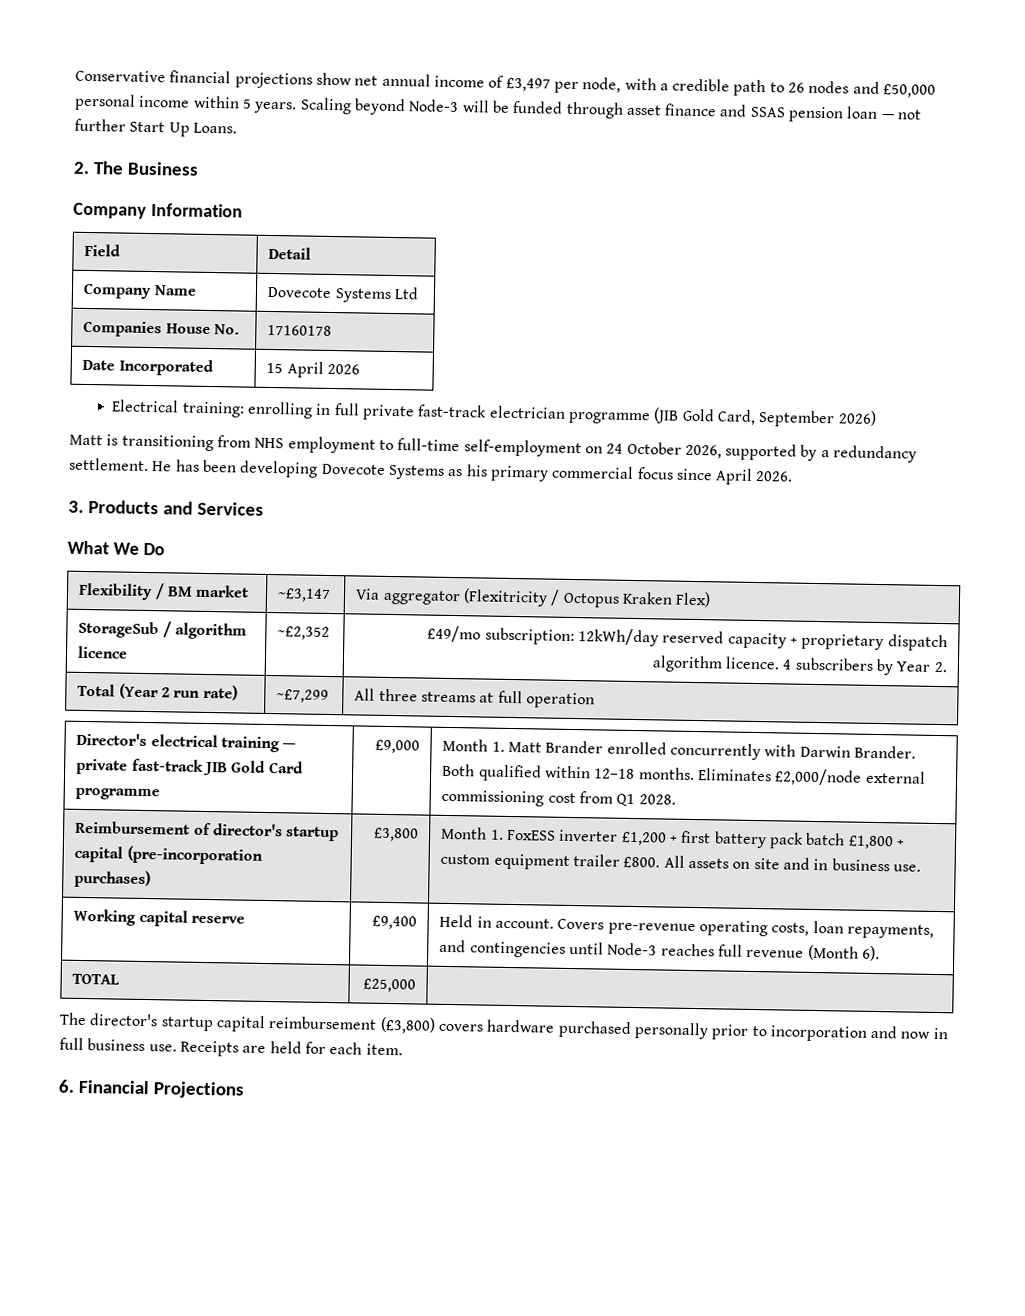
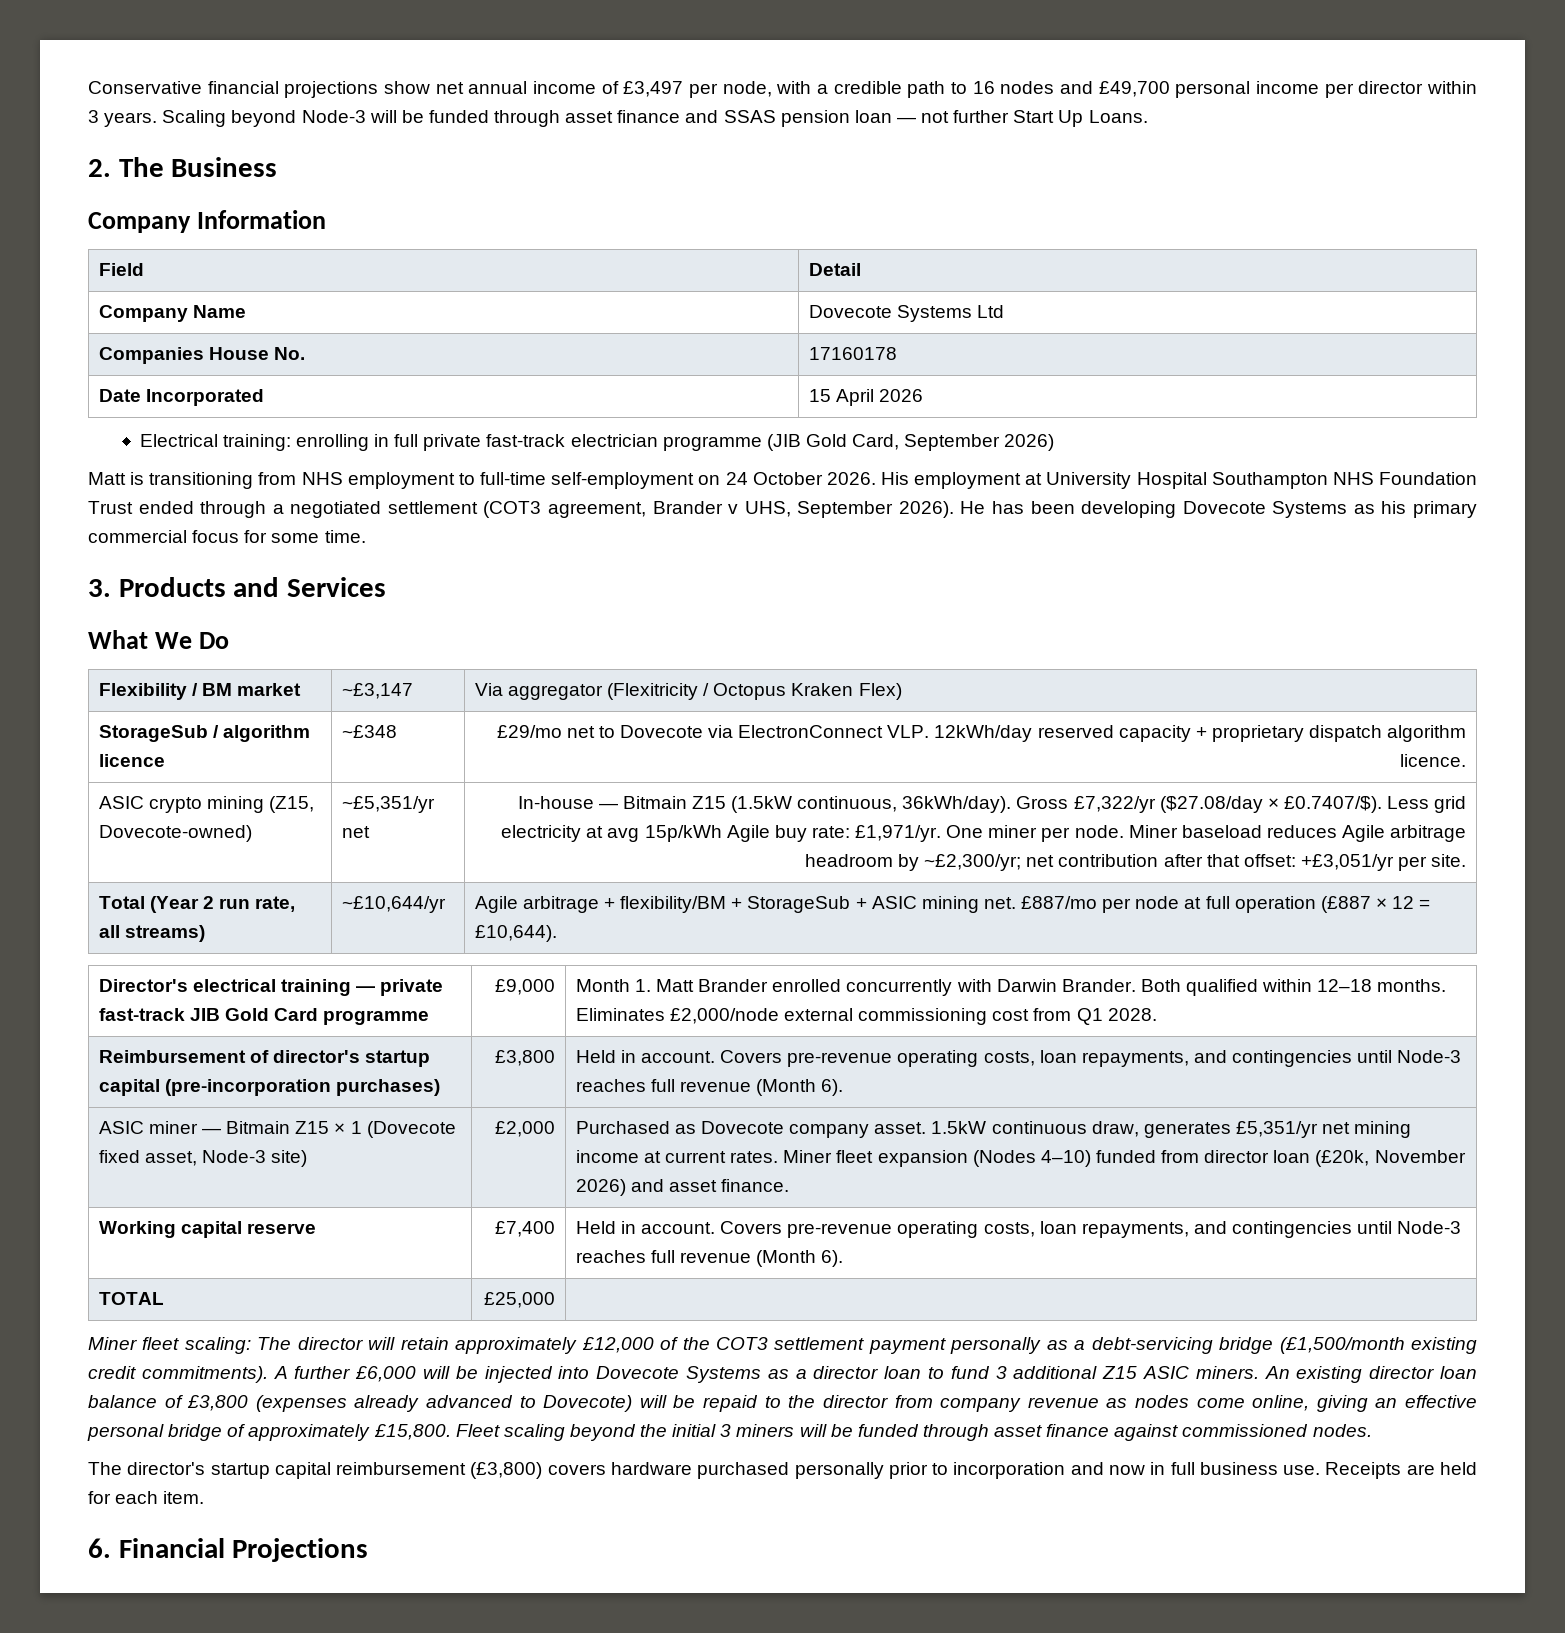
- Conservative financial projections show net annual income of £3,497 per node, with a credible path to 26 nodes and £50,000 personal income within 5 years.
+ Conservative financial projections show net annual income of £3,497 per node, with a credible path to 16 nodes and £49,700 personal income per director within 3 years.
- Matt is transitioning from NHS employment to full-time self-employment on 24 October 2026, supported by a redundancy settlement.
+ Matt is transitioning from NHS employment to full-time self-employment on 24 October 2026. His employment at University Hospital Southampton NHS Foundation Trust ended through a negotiated settlement (COT3 agreement, Brander v UHS, September 2026).
- He has been developing Dovecote Systems as his primary commercial focus since April 2026.
+ He has been developing Dovecote Systems as his primary commercial focus for some time.
- StorageSub / algorithm licence | ~£2,352 | £49/mo subscription: 12kWh/day reserved capacity + proprietary dispatch algorithm licence. 4 subscribers by Year 2.
- Total (Year 2 run rate) | ~£7,299 | All three streams at full operation
+ StorageSub / algorithm licence | ~£348 | £29/mo net to Dovecote via ElectronConnect VLP. 12kWh/day reserved capacity + proprietary dispatch algorithm licence.
+ ASIC crypto mining (Z15, Dovecote-owned) | ~£5,351/yr net | In-house — Bitmain Z15 (1.5kW continuous, 36kWh/day). Gross £7,322/yr ($27.08/day × £0.7407/$). Less grid electricity at avg 15p/kWh Agile buy rate: £1,971/yr. One miner per node. Miner baseload reduces Agile arbitrage headroom by ~£2,300/yr; net contribution after that offset: +£3,051/yr per site.
+ Total (Year 2 run rate, all streams) | ~£10,644/yr | Agile arbitrage + flexibility/BM + StorageSub + ASIC mining net. £887/mo per node at full operation (£887 × 12 = £10,644).
- Reimbursement of director's startup capital (pre-incorporation purchases) | £3,800 | Month 1. FoxESS inverter £1,200 + first battery pack batch £1,800 + custom equipment trailer £800. All assets on site and in business use.
+ Reimbursement of director's startup capital (pre-incorporation purchases) | £3,800 | Held in account. Covers pre-revenue operating costs, loan repayments, and contingencies until Node-3 reaches full revenue (Month 6).
+ ASIC miner — Bitmain Z15 × 1 (Dovecote fixed asset, Node-3 site) | £2,000 | Purchased as Dovecote company asset. 1.5kW continuous draw, generates £5,351/yr net mining income at current rates. Miner fleet expansion (Nodes 4–10) funded from director loan (£20k, November 2026) and asset finance.
- Working capital reserve | £9,400 | Held in account. Covers pre-revenue operating costs, loan repayments, and contingencies until Node-3 reaches full revenue (Month 6).
+ Working capital reserve | £7,400 | Held in account. Covers pre-revenue operating costs, loan repayments, and contingencies until Node-3 reaches full revenue (Month 6).
+ Miner fleet scaling: The director will retain approximately £12,000 of the COT3 settlement payment personally as a debt-servicing bridge (£1,500/month existing credit commitments). A further £6,000 will be injected into Dovecote Systems as a director loan to fund 3 additional Z15 ASIC miners. An existing director loan balance of £3,800 (expenses already advanced to Dovecote) will be repaid to the director from company revenue as nodes come online, giving an effective personal bridge of approximately £15,800. Fleet scaling beyond the initial 3 miners will be funded through asset finance against commissioned nodes.

